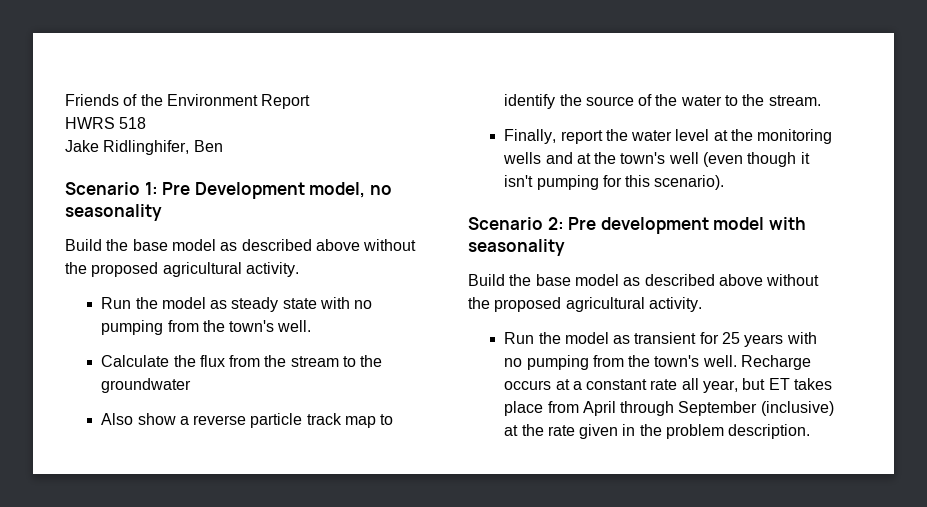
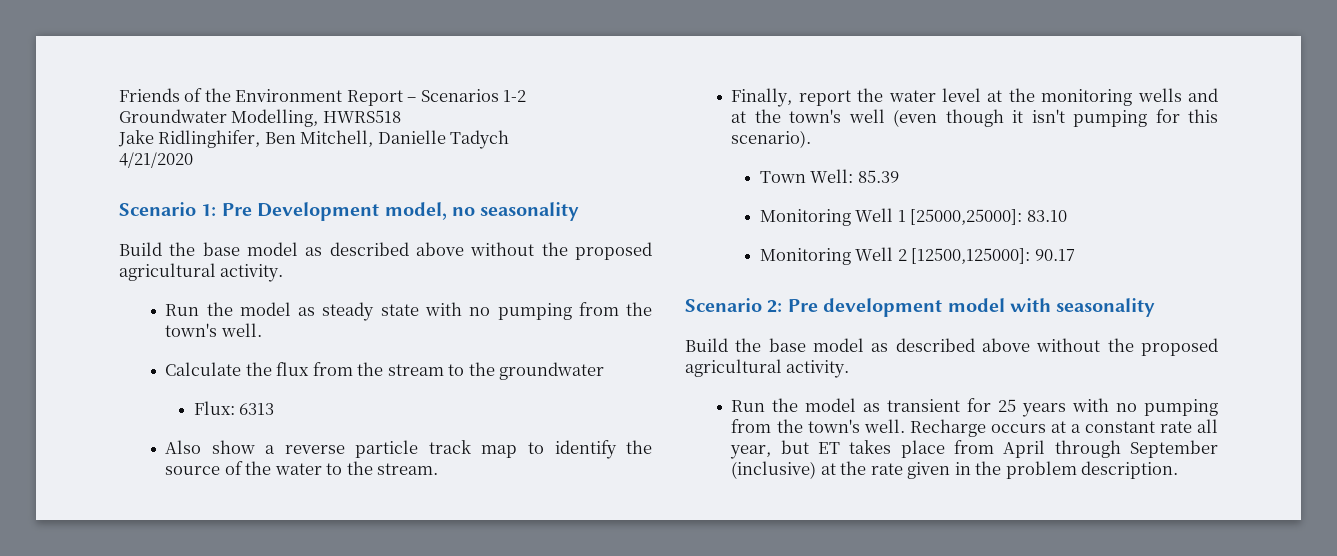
- Friends of the Environment Report
- HWRS 518
+ Friends of the Environment Report – Scenarios 1-2
+ Groundwater Modelling, HWRS518
- Jake Ridlinghifer, Ben
+ Jake Ridlinghifer, Ben Mitchell, Danielle Tadych
+ 4/21/2020
+ Flux: 6313
+ Town Well: 85.39
+ Monitoring Well 1 [25000,25000]: 83.10
+ Monitoring Well 2 [12500,125000]: 90.17

